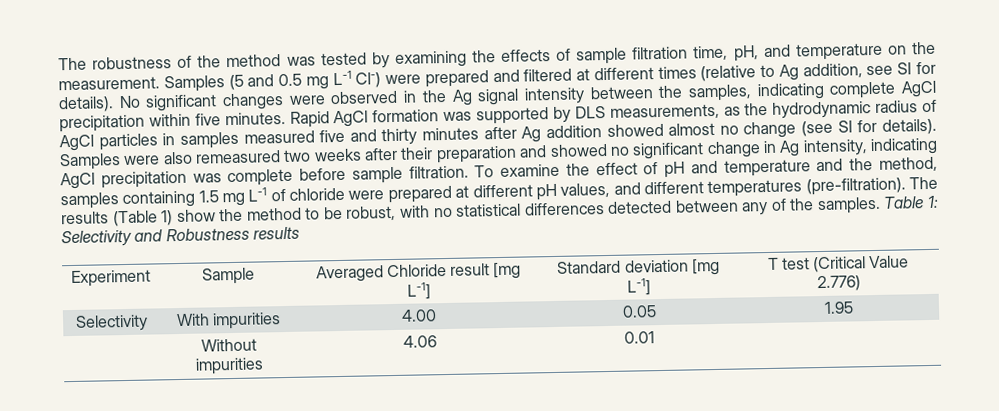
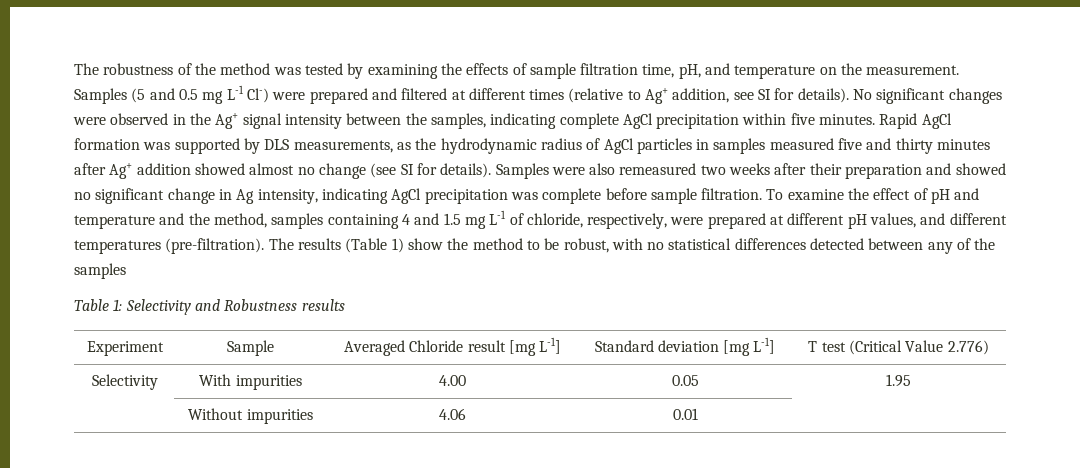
- Samples (5 and 0.5 mg L-1 Cl-) were prepared and filtered at different times (relative to Ag addition, see SI for details).
+ Samples (5 and 0.5 mg L-1 Cl-) were prepared and filtered at different times (relative to Ag+ addition, see SI for details).
- No significant changes were observed in the Ag signal intensity between the samples, indicating complete AgCl precipitation within five minutes.
+ No significant changes were observed in the Ag+ signal intensity between the samples, indicating complete AgCl precipitation within five minutes.
- Rapid AgCl formation was supported by DLS measurements, as the hydrodynamic radius of AgCl particles in samples measured five and thirty minutes after Ag addition showed almost no change (see SI for details).
+ Rapid AgCl formation was supported by DLS measurements, as the hydrodynamic radius of AgCl particles in samples measured five and thirty minutes after Ag+ addition showed almost no change (see SI for details).
- To examine the effect of pH and temperature and the method, samples containing 1.5 mg L-1 of chloride were prepared at different pH values, and different temperatures (pre-filtration).
+ To examine the effect of pH and temperature and the method, samples containing 4 and 1.5 mg L-1 of chloride, respectively, were prepared at different pH values, and different temperatures (pre-filtration).
- The results (Table 1) show the method to be robust, with no statistical differences detected between any of the samples. Table 1: Selectivity and Robustness results
+ The results (Table 1) show the method to be robust, with no statistical differences detected between any of the samples
+ Table 1: Selectivity and Robustness results

